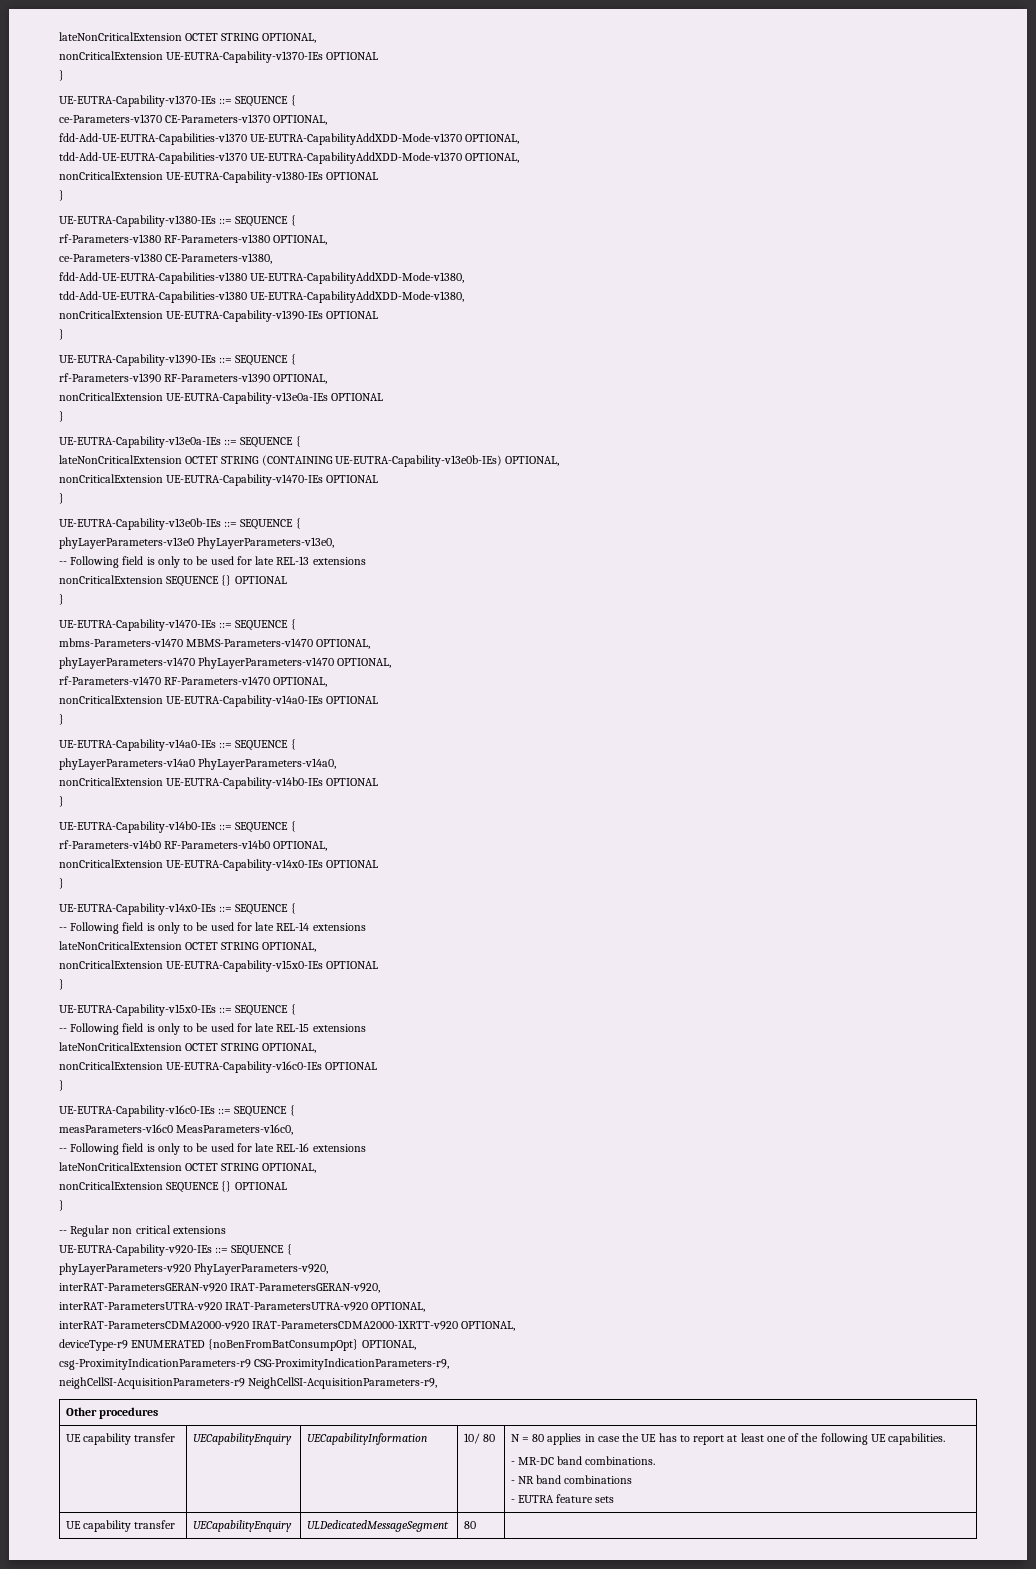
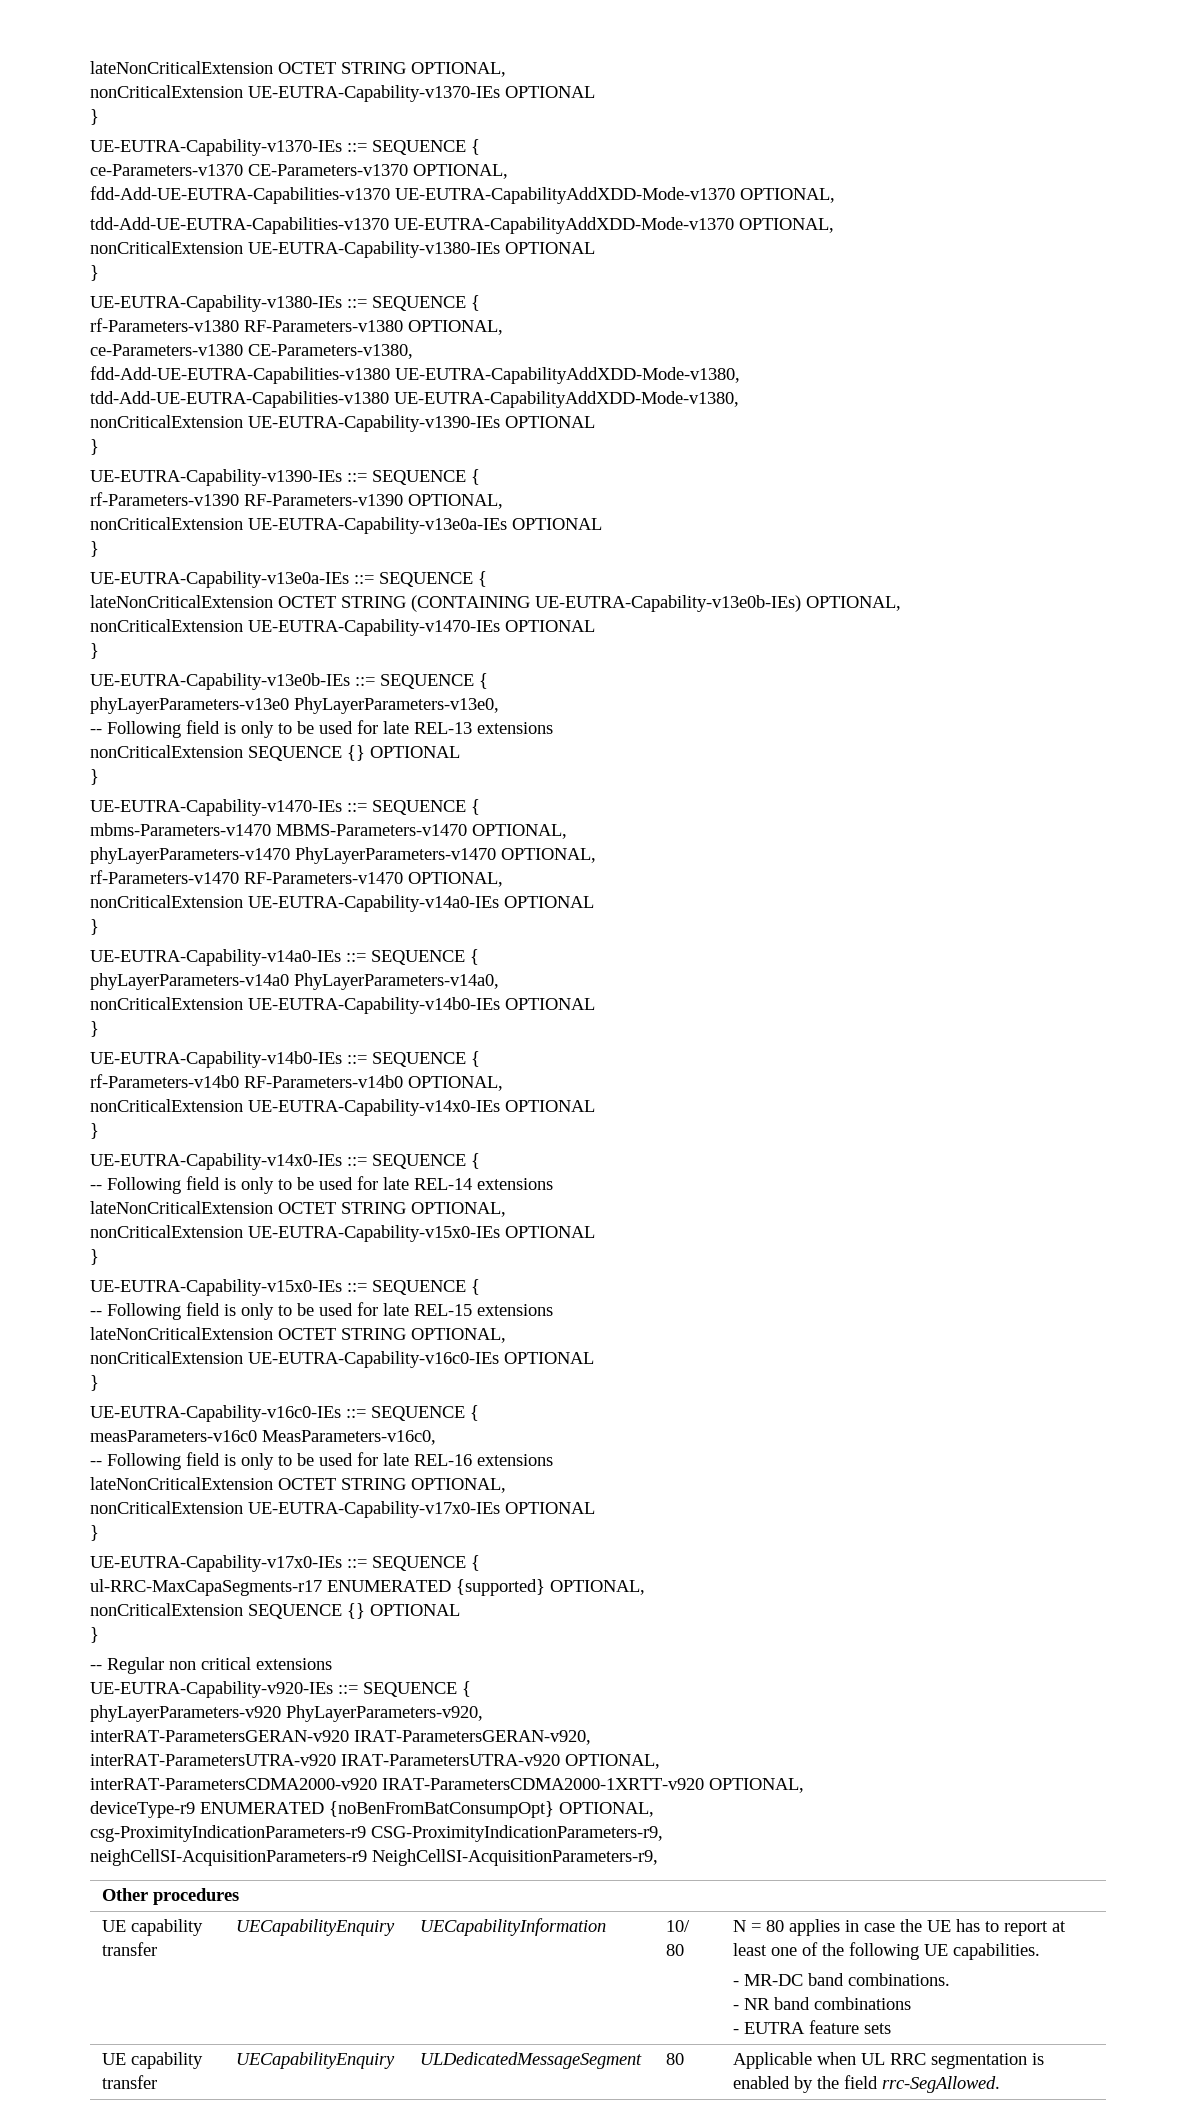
+ nonCriticalExtension UE-EUTRA-Capability-v17x0-IEs OPTIONAL
+ }
+ UE-EUTRA-Capability-v17x0-IEs ::= SEQUENCE {
+ ul-RRC-MaxCapaSegments-r17 ENUMERATED {supported} OPTIONAL,
- UE capability transfer | UECapabilityEnquiry | ULDedicatedMessageSegment | 80 |
+ UE capability transfer | UECapabilityEnquiry | ULDedicatedMessageSegment | 80 | Applicable when UL RRC segmentation is enabled by the field rrc-SegAllowed.

